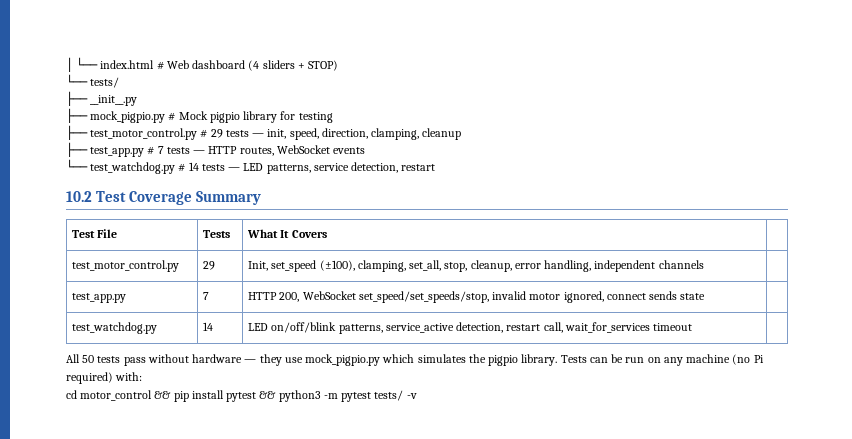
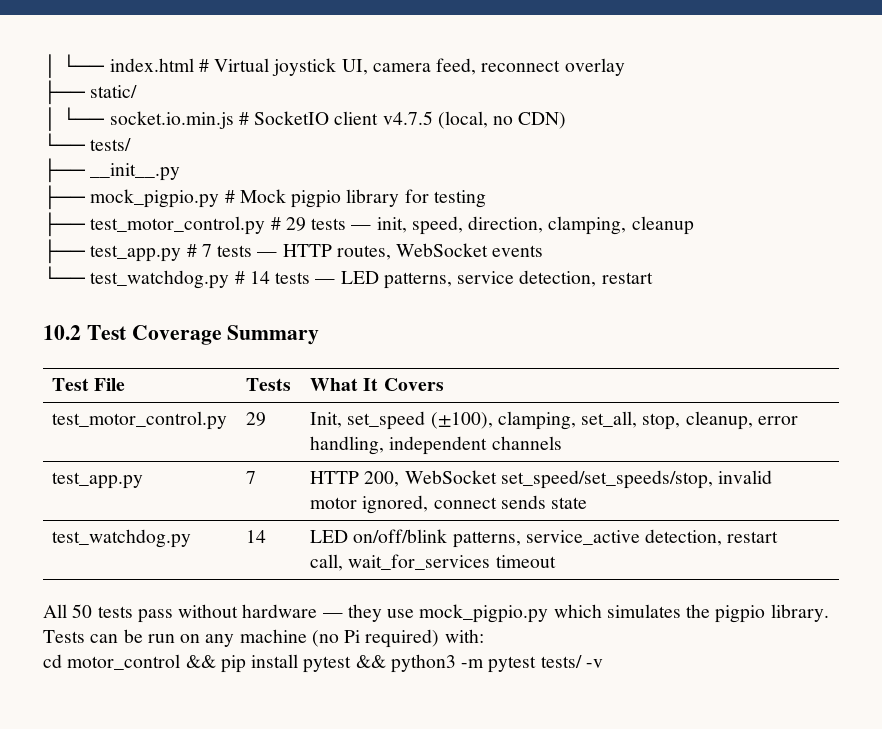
- │ └── index.html # Web dashboard (4 sliders + STOP)
+ │ └── index.html # Virtual joystick UI, camera feed, reconnect overlay
+ ├── static/
+ │ └── socket.io.min.js # SocketIO client v4.7.5 (local, no CDN)

